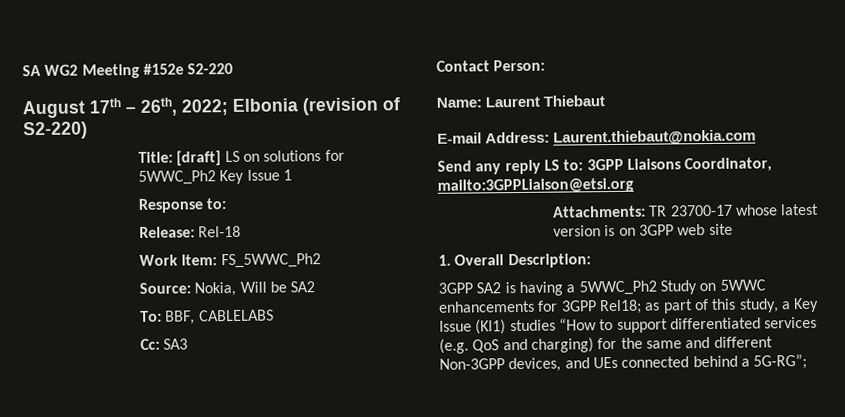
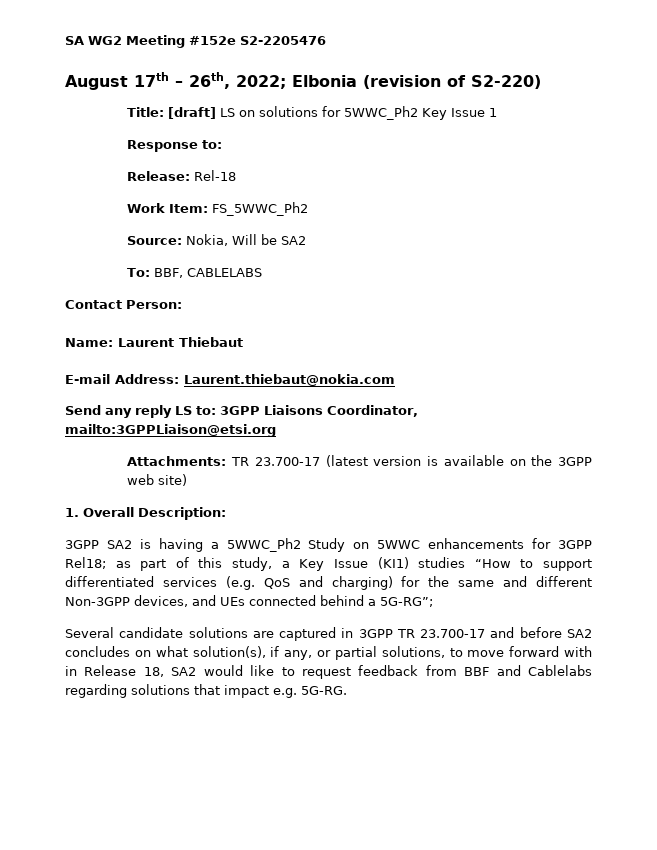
- SA WG2 Meeting #152e S2-220
+ SA WG2 Meeting #152e S2-2205476
- Cc: SA3
- Attachments: TR 23700-17 whose latest version is on 3GPP web site
+ Attachments: TR 23.700-17 (latest version is available on the 3GPP web site)
+ Several candidate solutions are captured in 3GPP TR 23.700-17 and before SA2 concludes on what solution(s), if any, or partial solutions, to move forward with in Release 18, SA2 would like to request feedback from BBF and Cablelabs regarding solutions that impact e.g. 5G-RG.

